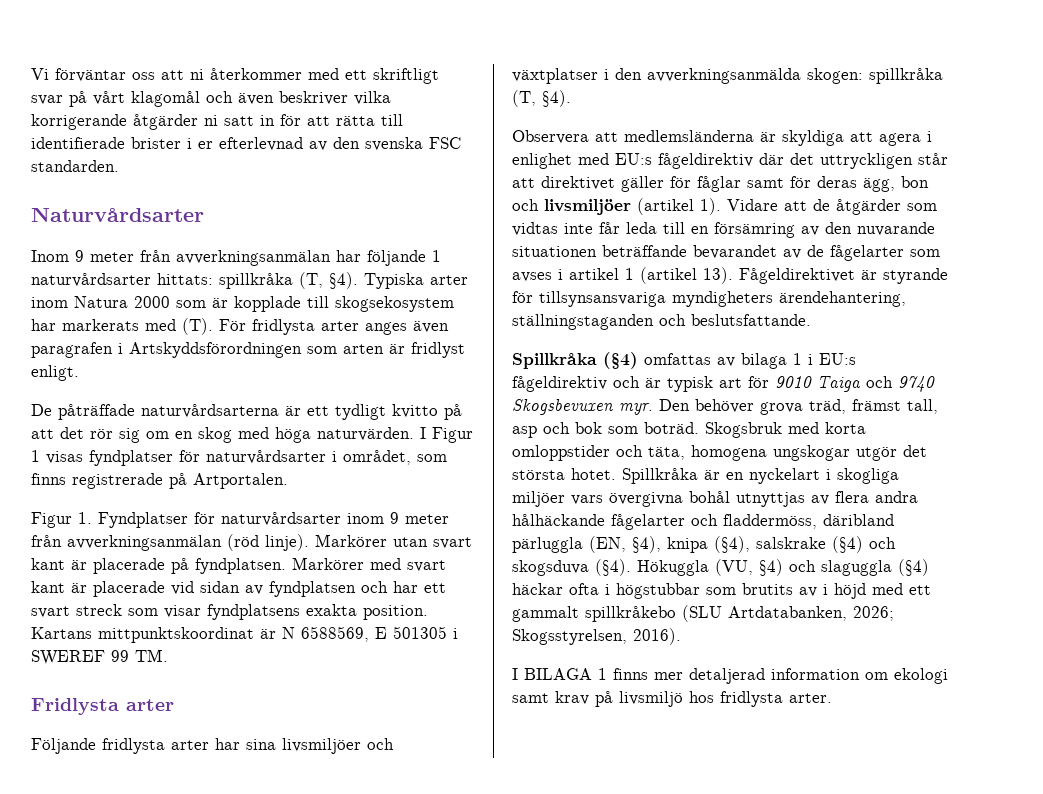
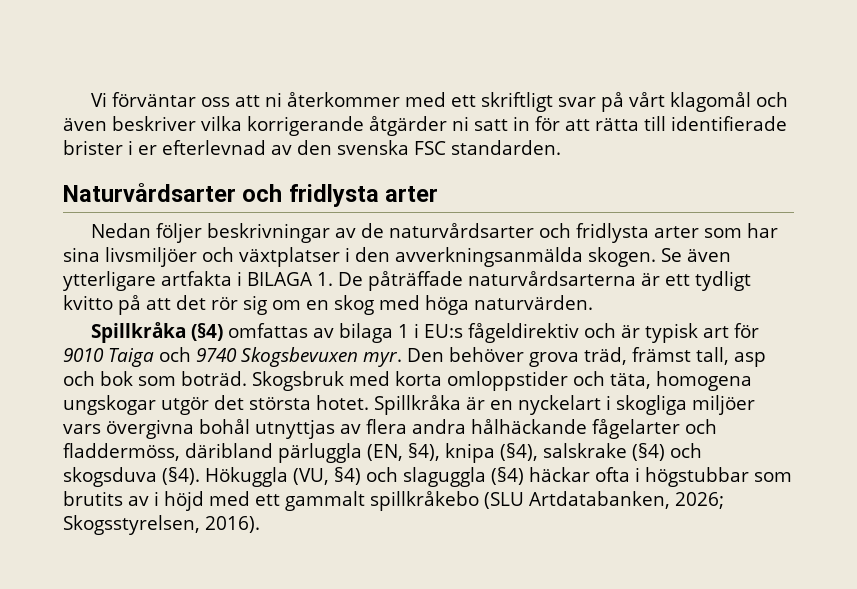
- Naturvårdsarter
- Inom 9 meter från avverkningsanmälan har följande 1 naturvårdsarter hittats: spillkråka (T, §4). Typiska arter inom Natura 2000 som är kopplade till skogsekosystem har markerats med (T). För fridlysta arter anges även paragrafen i Artskyddsförordningen som arten är fridlyst enligt.
- De påträffade naturvårdsarterna är ett tydligt kvitto på att det rör sig om en skog med höga naturvärden. I Figur 1 visas fyndplatser för naturvårdsarter i området, som finns registrerade på Artportalen.
- Figur 1. Fyndplatser för naturvårdsarter inom 9 meter från avverkningsanmälan (röd linje). Markörer utan svart kant är placerade på fyndplatsen. Markörer med svart kant är placerade vid sidan av fyndplatsen och har ett svart streck som visar fyndplatsens exakta position. Kartans mittpunktskoordinat är N 6588569, E 501305 i SWEREF 99 TM.
- Fridlysta arter
- Följande fridlysta arter har sina livsmiljöer och växtplatser i den avverkningsanmälda skogen: spillkråka (T, §4).
- Observera att medlemsländerna är skyldiga att agera i enlighet med EU:s fågeldirektiv där det uttryckligen står att direktivet gäller för fåglar samt för deras ägg, bon och livsmiljöer (artikel 1). Vidare att de åtgärder som vidtas inte får leda till en försämring av den nuvarande situationen beträffande bevarandet av de fågelarter som avses i artikel 1 (artikel 13). Fågeldirektivet är styrande för tillsynsansvariga myndigheters ärendehantering, ställningstaganden och beslutsfattande.
+ Naturvårdsarter och fridlysta arter
+ Nedan följer beskrivningar av de naturvårdsarter och fridlysta arter som har sina livsmiljöer och växtplatser i den avverkningsanmälda skogen. Se även ytterligare artfakta i BILAGA 1. De påträffade naturvårdsarterna är ett tydligt kvitto på att det rör sig om en skog med höga naturvärden.
- I BILAGA 1 finns mer detaljerad information om ekologi samt krav på livsmiljö hos fridlysta arter.

